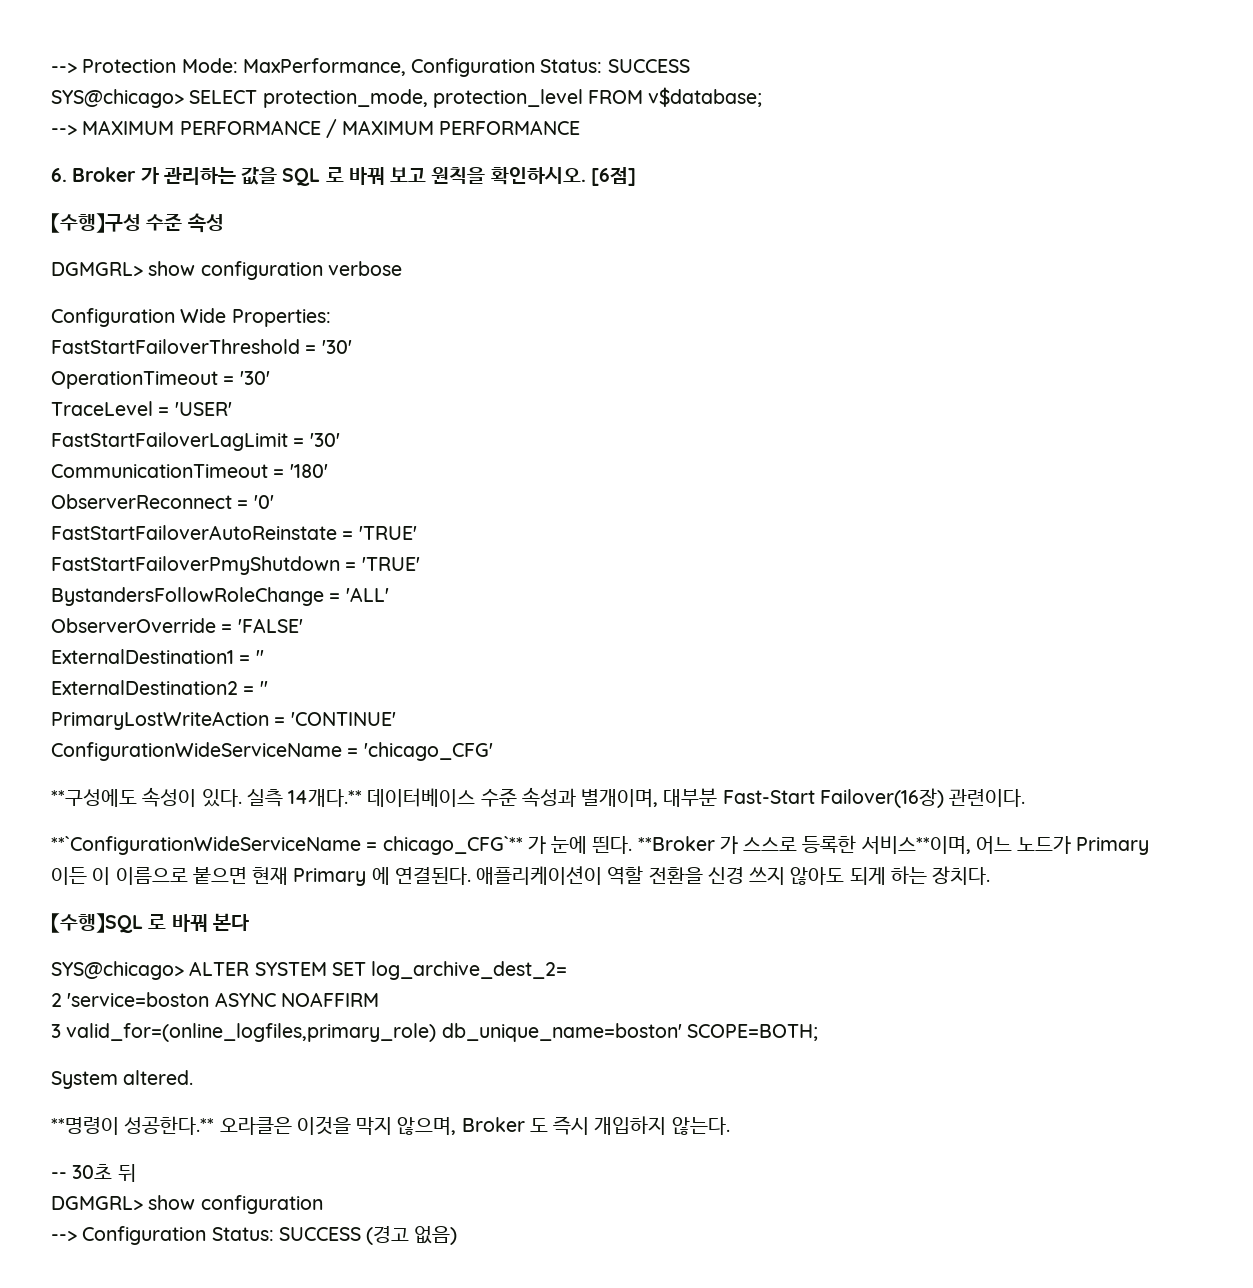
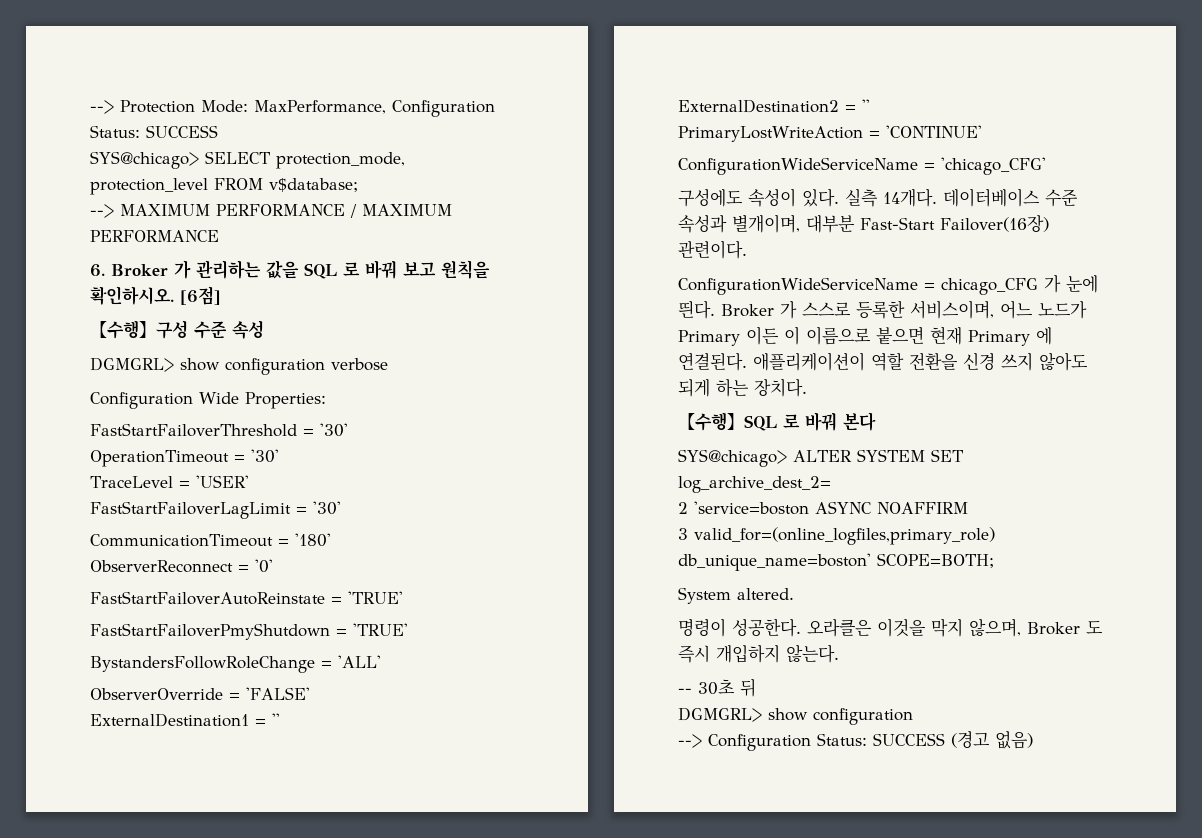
- **구성에도 속성이 있다.
+ 구성에도 속성이 있다.
- 실측 14개다.** 데이터베이스 수준 속성과 별개이며, 대부분 Fast-Start Failover(16장) 관련이다.
+ 실측 14개다. 데이터베이스 수준 속성과 별개이며, 대부분 Fast-Start Failover(16장) 관련이다.
- **`ConfigurationWideServiceName = chicago_CFG`** 가 눈에 띈다.
+ ConfigurationWideServiceName = chicago_CFG 가 눈에 띈다.
- **Broker 가 스스로 등록한 서비스**이며, 어느 노드가 Primary 이든 이 이름으로 붙으면 현재 Primary 에 연결된다.
+ Broker 가 스스로 등록한 서비스이며, 어느 노드가 Primary 이든 이 이름으로 붙으면 현재 Primary 에 연결된다.
- **명령이 성공한다.** 오라클은 이것을 막지 않으며, Broker 도 즉시 개입하지 않는다.
+ 명령이 성공한다. 오라클은 이것을 막지 않으며, Broker 도 즉시 개입하지 않는다.

